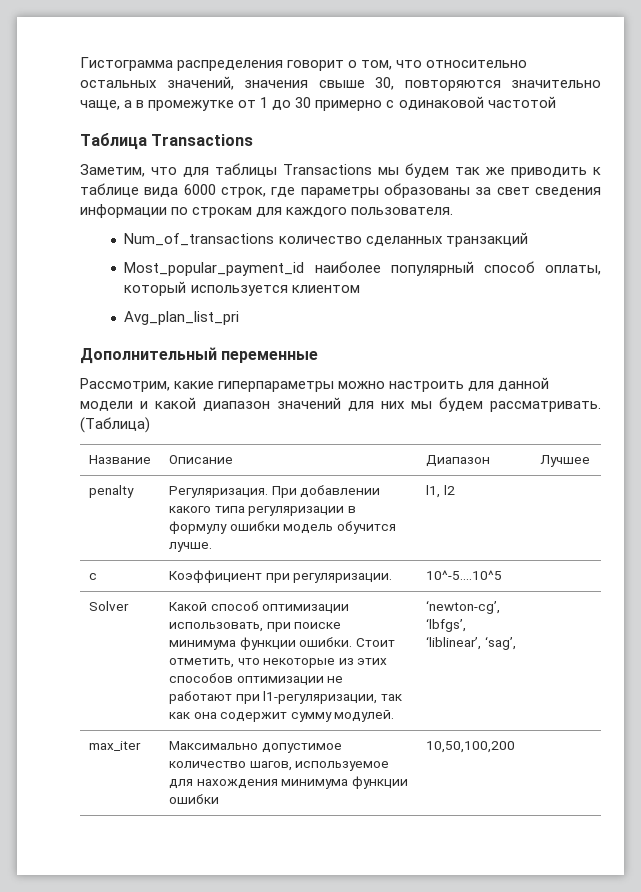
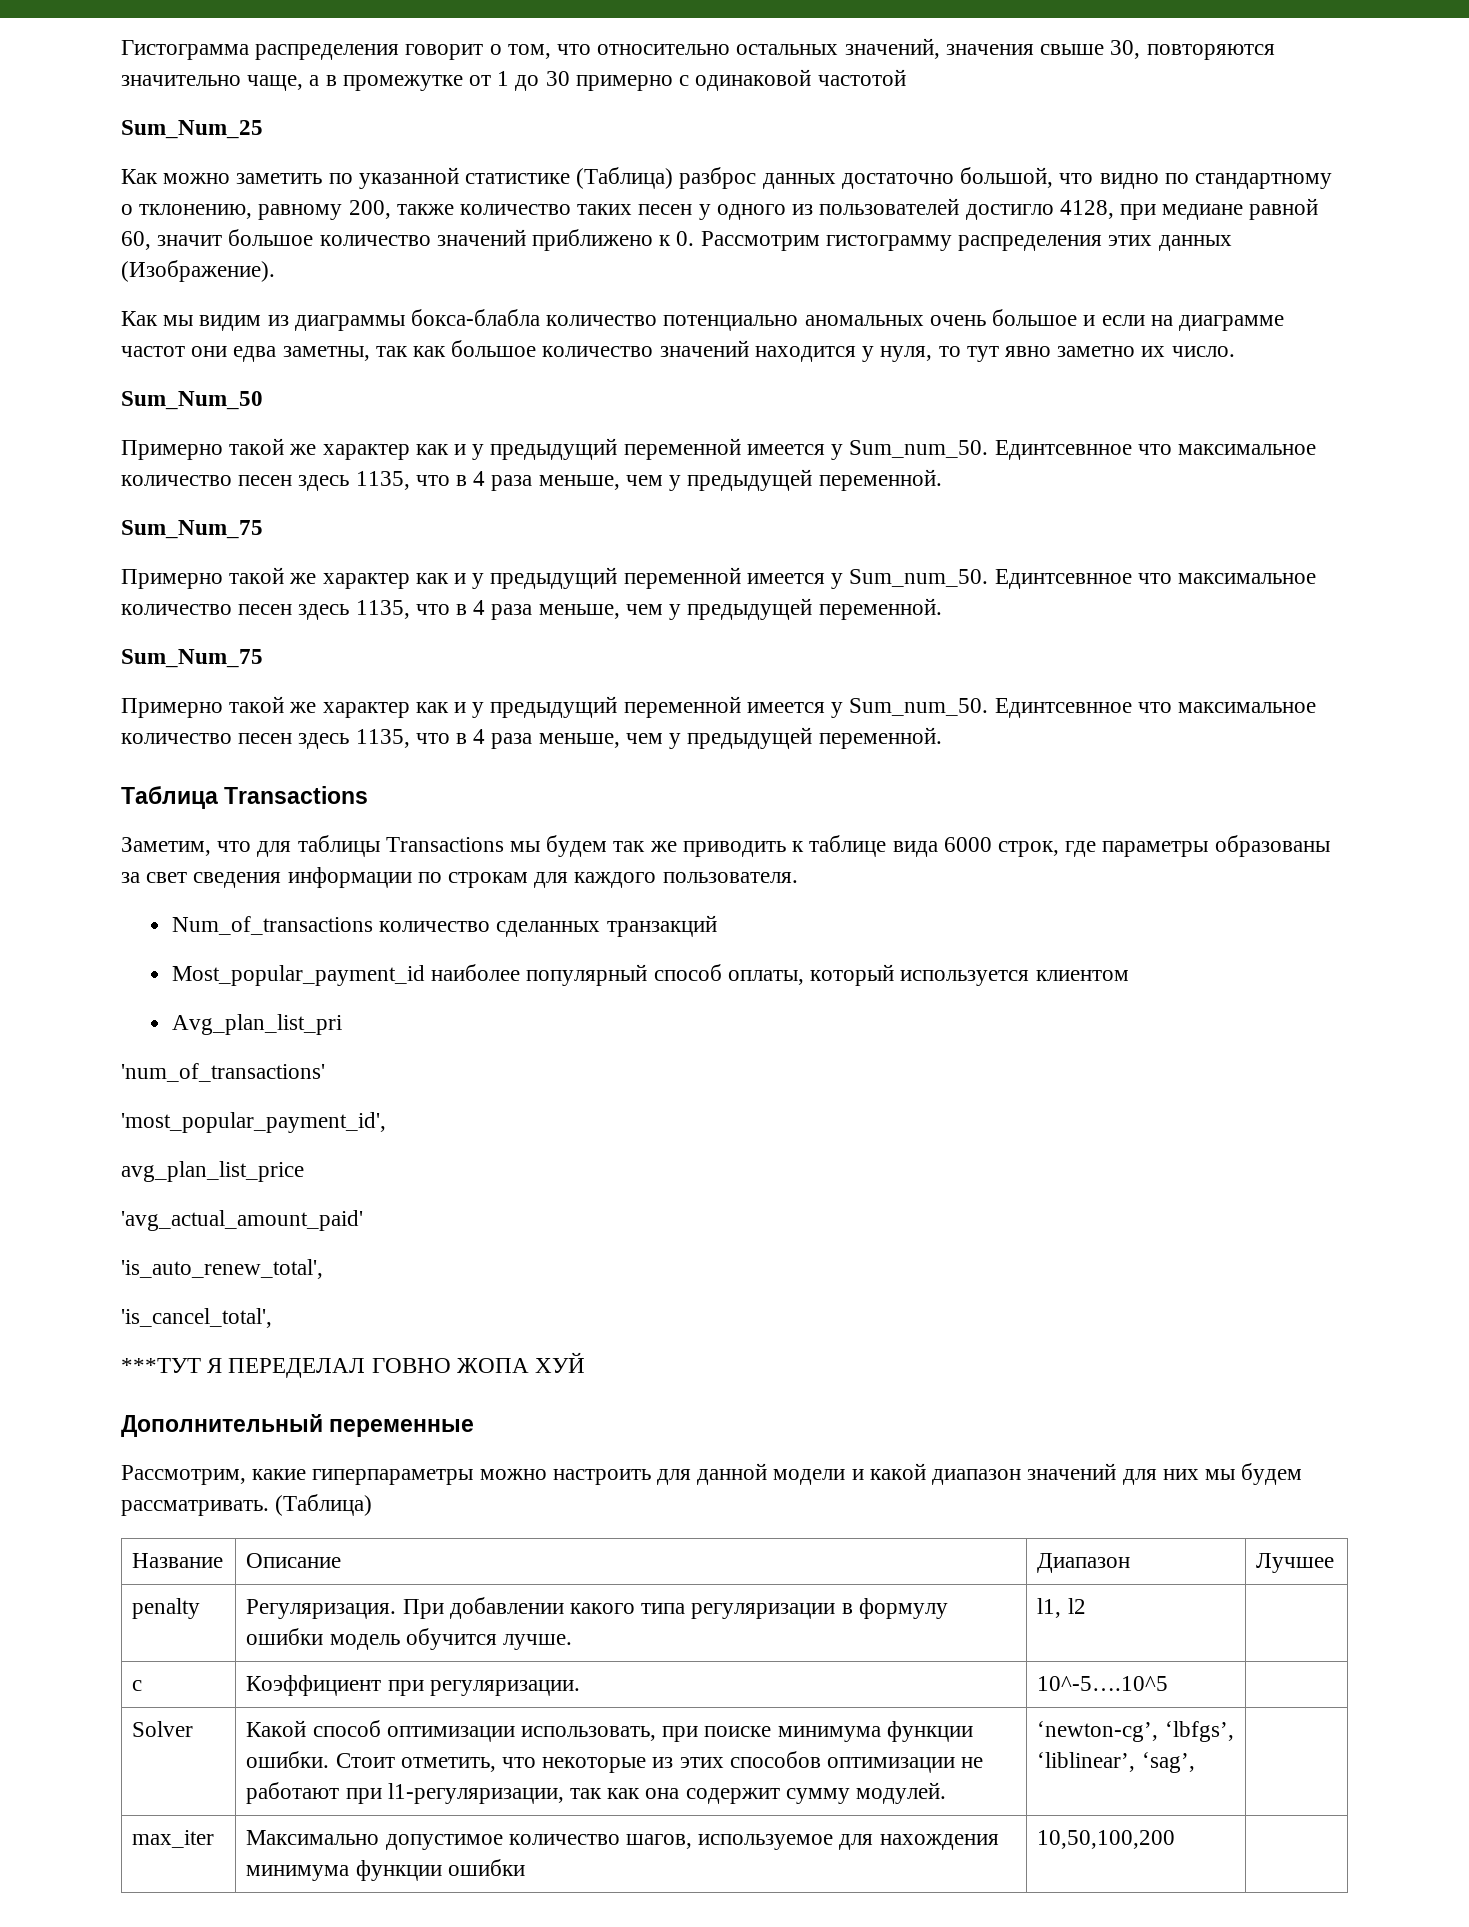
+ Sum_Num_25
+ Как можно заметить по указанной статистике (Таблица) разброс данных достаточно большой, что видно по стандартному о тклонению, равному 200, также количество таких песен у одного из пользователей достигло 4128, при медиане равной 60, значит большое количество значений приближено к 0. Рассмотрим гистограмму распределения этих данных (Изображение).
+ Как мы видим из диаграммы бокса-блабла количество потенциально аномальных очень большое и если на диаграмме частот они едва заметны, так как большое количество значений находится у нуля, то тут явно заметно их число.
+ Sum_Num_50
+ Примерно такой же характер как и у предыдущий переменной имеется у Sum_num_50. Единтсевнное что максимальное количество песен здесь 1135, что в 4 раза меньше, чем у предыдущей переменной.
+ Sum_Num_75
+ Примерно такой же характер как и у предыдущий переменной имеется у Sum_num_50. Единтсевнное что максимальное количество песен здесь 1135, что в 4 раза меньше, чем у предыдущей переменной.
+ Sum_Num_75
+ Примерно такой же характер как и у предыдущий переменной имеется у Sum_num_50. Единтсевнное что максимальное количество песен здесь 1135, что в 4 раза меньше, чем у предыдущей переменной.
+ 'num_of_transactions'
+ 'most_popular_payment_id',
+ avg_plan_list_price
+ 'avg_actual_amount_paid'
+ 'is_auto_renew_total',
+ 'is_cancel_total',
+ ***ТУТ Я ПЕРЕДЕЛАЛ ГОВНО ЖОПА ХУЙ

